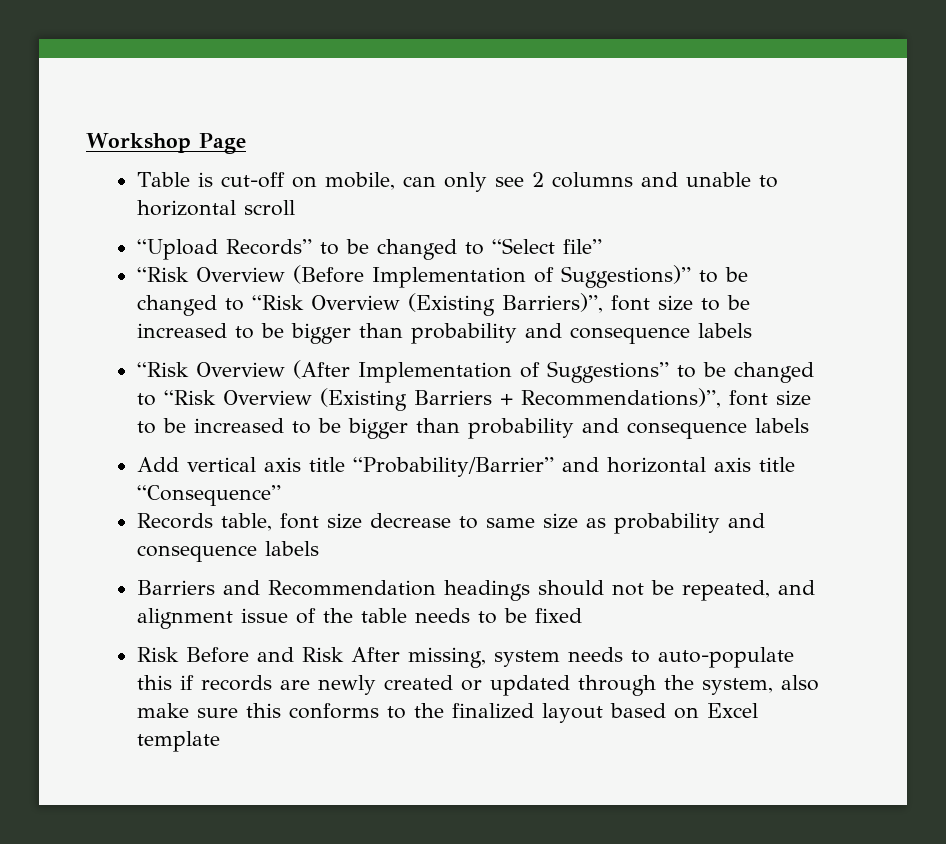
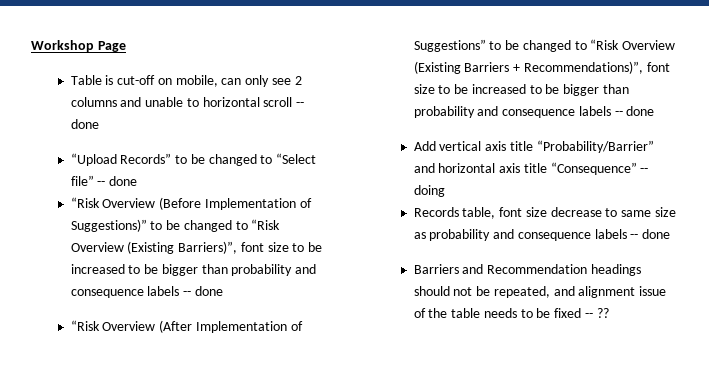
- Table is cut-off on mobile, can only see 2 columns and unable to horizontal scroll
+ Table is cut-off on mobile, can only see 2 columns and unable to horizontal scroll -- done
- “Upload Records” to be changed to “Select file”
+ “Upload Records” to be changed to “Select file” -- done
- “Risk Overview (Before Implementation of Suggestions)” to be changed to “Risk Overview (Existing Barriers)”, font size to be increased to be bigger than probability and consequence labels
+ “Risk Overview (Before Implementation of Suggestions)” to be changed to “Risk Overview (Existing Barriers)”, font size to be increased to be bigger than probability and consequence labels -- done
- “Risk Overview (After Implementation of Suggestions” to be changed to “Risk Overview (Existing Barriers + Recommendations)”, font size to be increased to be bigger than probability and consequence labels
+ “Risk Overview (After Implementation of Suggestions” to be changed to “Risk Overview (Existing Barriers + Recommendations)”, font size to be increased to be bigger than probability and consequence labels -- done
- Add vertical axis title “Probability/Barrier” and horizontal axis title “Consequence”
+ Add vertical axis title “Probability/Barrier” and horizontal axis title “Consequence” -- doing
- Records table, font size decrease to same size as probability and consequence labels
+ Records table, font size decrease to same size as probability and consequence labels -- done
- Barriers and Recommendation headings should not be repeated, and alignment issue of the table needs to be fixed
- Risk Before and Risk After missing, system needs to auto-populate this if records are newly created or updated through the system, also make sure this conforms to the finalized layout based on Excel template
+ Barriers and Recommendation headings should not be repeated, and alignment issue of the table needs to be fixed -- ??

